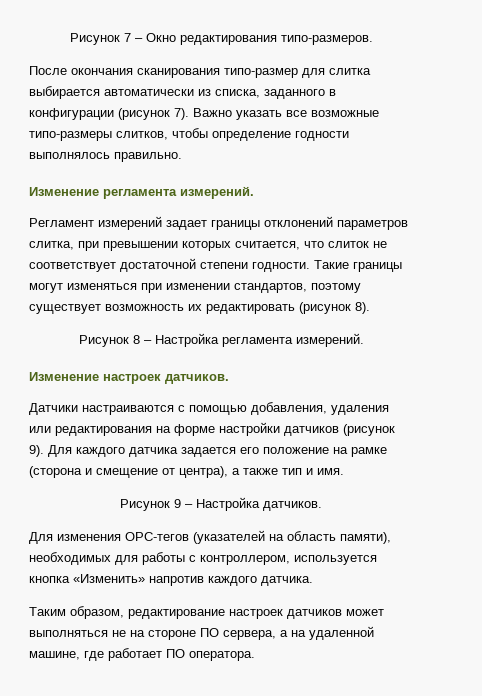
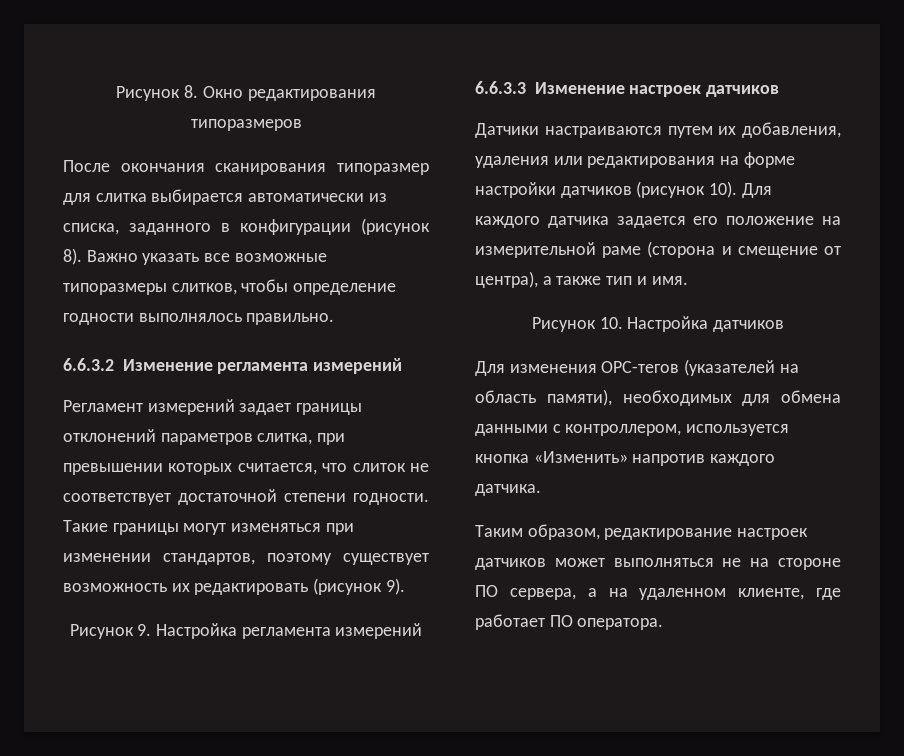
- Рисунок 7 – Окно редактирования типо-размеров.
+ Рисунок 8. Окно редактирования типоразмеров
- После окончания сканирования типо-размер для слитка выбирается автоматически из списка, заданного в конфигурации (рисунок 7).
+ После окончания сканирования типоразмер для слитка выбирается автоматически из списка, заданного в конфигурации (рисунок 8).
- Важно указать все возможные типо-размеры слитков, чтобы определение годности выполнялось правильно.
+ Важно указать все возможные типоразмеры слитков, чтобы определение годности выполнялось правильно.
- Изменение регламента измерений.
+ 6.6.3.2 Изменение регламента измерений
- Такие границы могут изменяться при изменении стандартов, поэтому существует возможность их редактировать (рисунок 8).
- Рисунок 8 – Настройка регламента измерений.
- Изменение настроек датчиков.
+ Такие границы могут изменяться при изменении стандартов, поэтому существует возможность их редактировать (рисунок 9).
+ Рисунок 9. Настройка регламента измерений
+ 6.6.3.3 Изменение настроек датчиков
- Датчики настраиваются с помощью добавления, удаления или редактирования на форме настройки датчиков (рисунок 9).
+ Датчики настраиваются путем их добавления, удаления или редактирования на форме настройки датчиков (рисунок 10).
- Для каждого датчика задается его положение на рамке (сторона и смещение от центра), а также тип и имя.
+ Для каждого датчика задается его положение на измерительной раме (сторона и смещение от центра), а также тип и имя.
- Рисунок 9 – Настройка датчиков.
+ Рисунок 10. Настройка датчиков
- Для изменения OPC-тегов (указателей на область памяти), необходимых для работы с контроллером, используется кнопка «Изменить» напротив каждого датчика.
+ Для изменения OPC-тегов (указателей на область памяти), необходимых для обмена данными с контроллером, используется кнопка «Изменить» напротив каждого датчика.
- Таким образом, редактирование настроек датчиков может выполняться не на стороне ПО сервера, а на удаленной машине, где работает ПО оператора.
+ Таким образом, редактирование настроек датчиков может выполняться не на стороне ПО сервера, а на удаленном клиенте, где работает ПО оператора.

